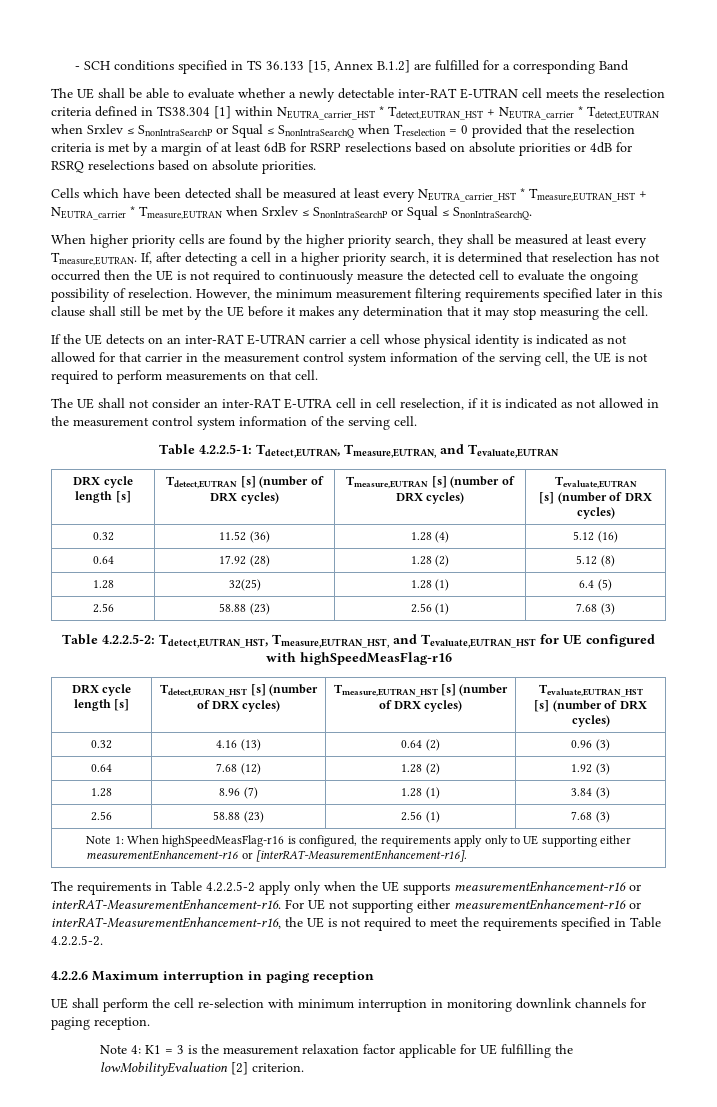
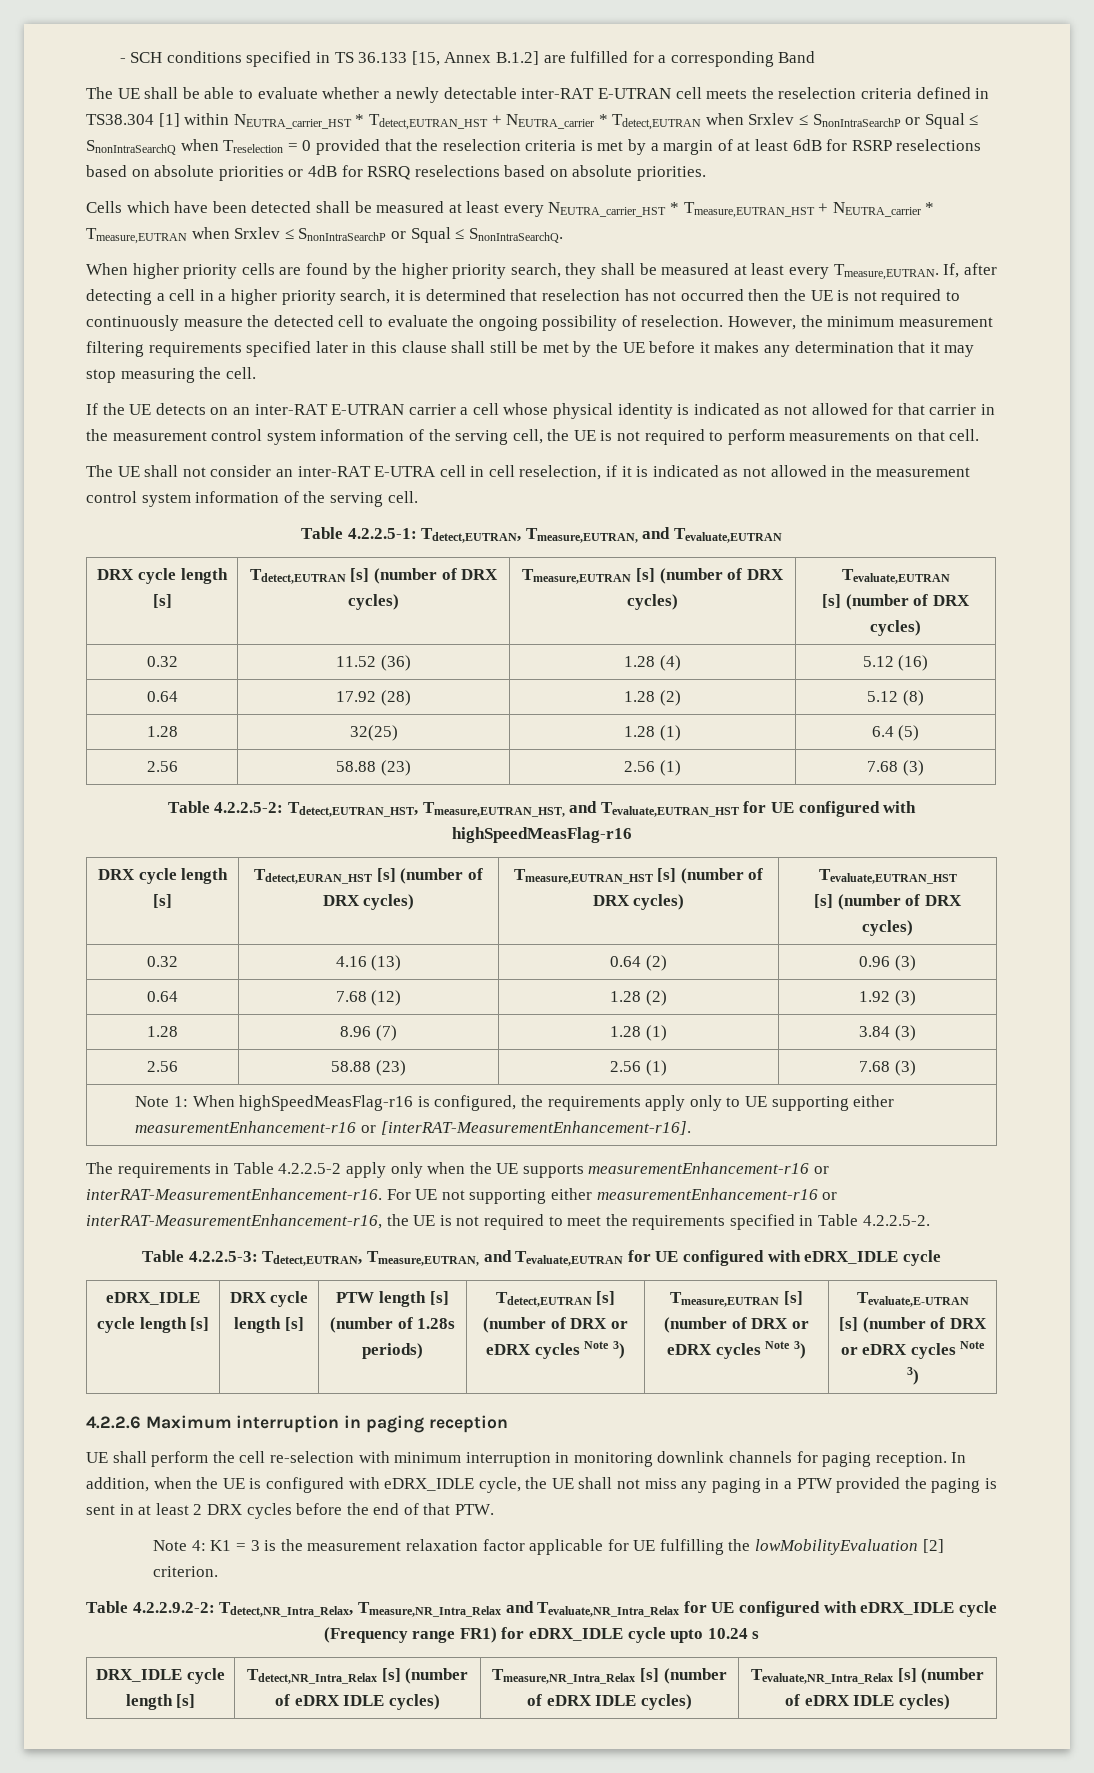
+ Table 4.2.2.5-3: Tdetect,EUTRAN, Tmeasure,EUTRAN, and Tevaluate,EUTRAN for UE configured with eDRX_IDLE cycle
+ eDRX_IDLE cycle length [s] | DRX cycle length [s] | PTW length [s] (number of 1.28s periods) | Tdetect,EUTRAN [s] (number of DRX or eDRX cycles Note 3) | Tmeasure,EUTRAN [s] (number of DRX or eDRX cycles Note 3) | Tevaluate,E-UTRAN
+ [s] (number of DRX or eDRX cycles Note 3)
+ In addition, when the UE is configured with eDRX_IDLE cycle, the UE shall not miss any paging in a PTW provided the paging is sent in at least 2 DRX cycles before the end of that PTW.
+ Table 4.2.2.9.2-2: Tdetect,NR_Intra_Relax, Tmeasure,NR_Intra_Relax and Tevaluate,NR_Intra_Relax for UE configured with eDRX_IDLE cycle (Frequency range FR1) for eDRX_IDLE cycle upto 10.24 s
+ DRX_IDLE cycle length [s] | Tdetect,NR_Intra_Relax [s] (number of eDRX IDLE cycles) | Tmeasure,NR_Intra_Relax [s] (number of eDRX IDLE cycles) | Tevaluate,NR_Intra_Relax [s] (number of eDRX IDLE cycles)

